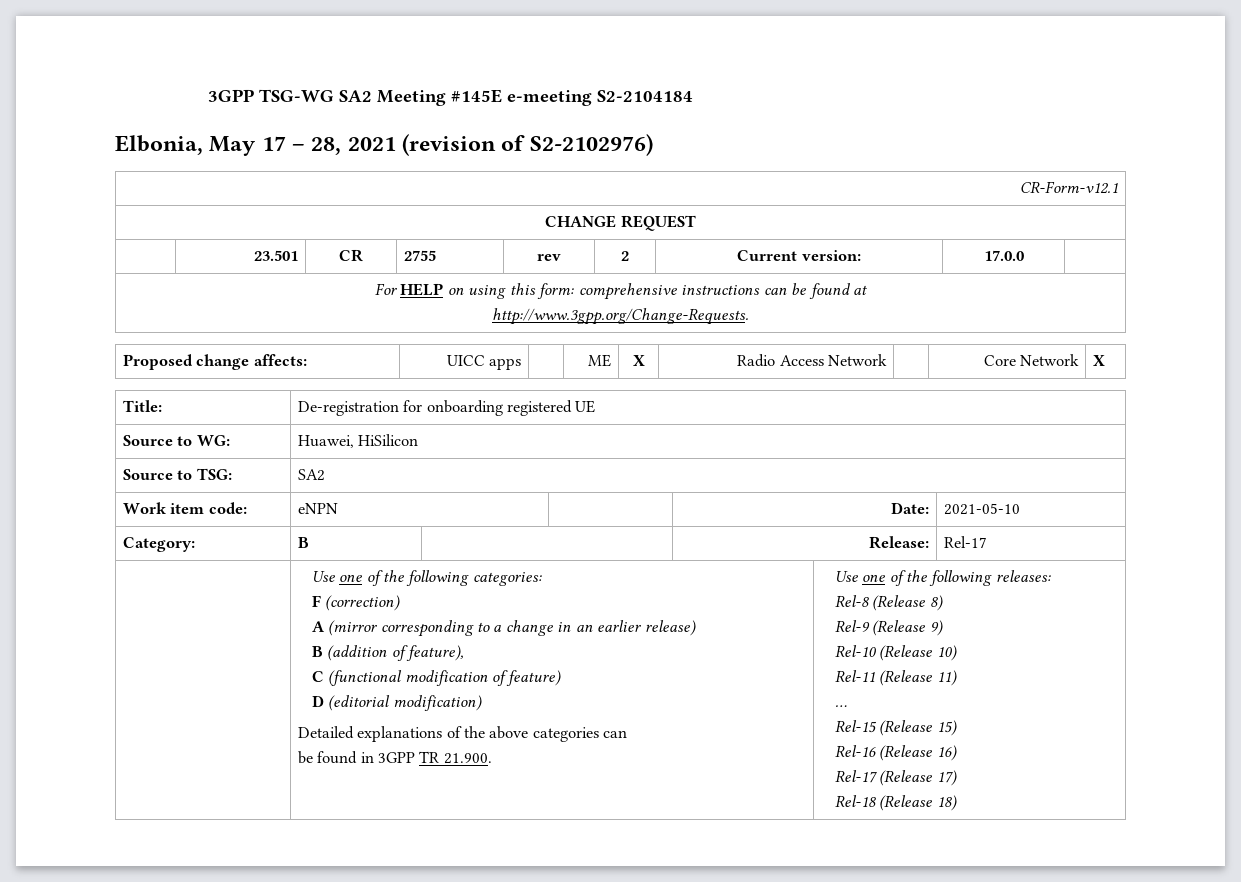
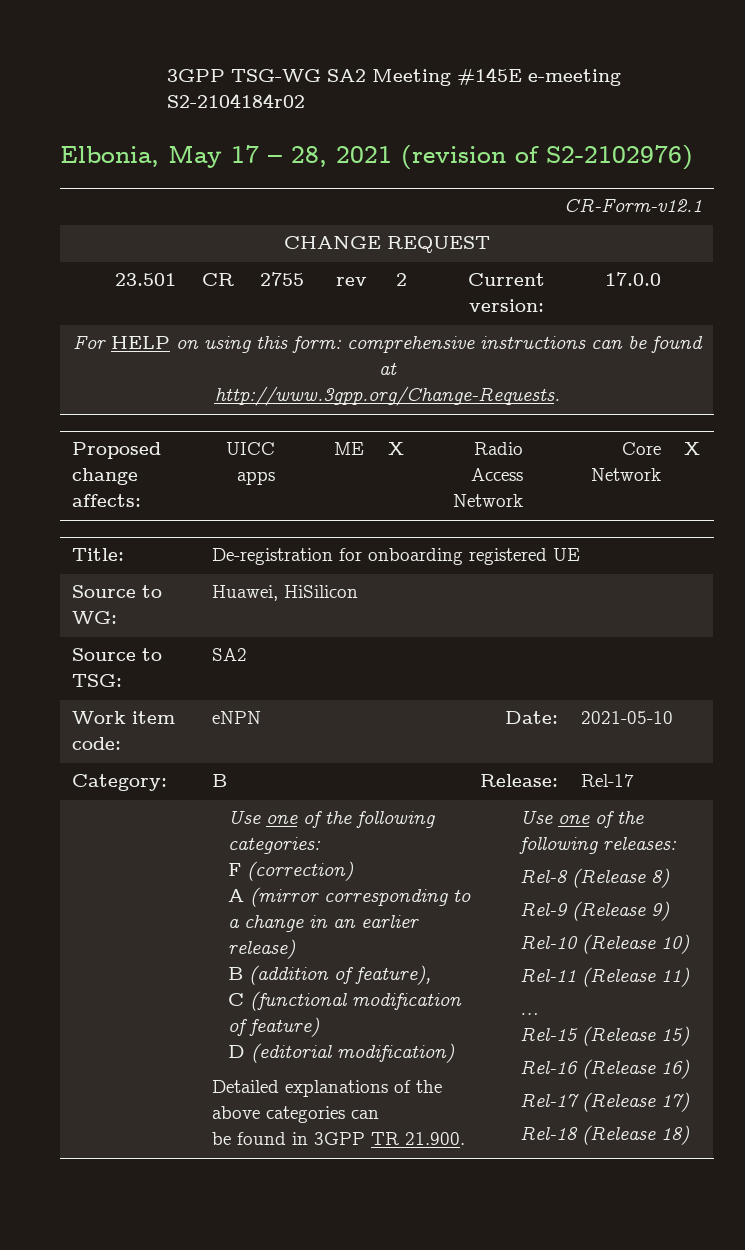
- 3GPP TSG-WG SA2 Meeting #145E e-meeting S2-2104184
+ 3GPP TSG-WG SA2 Meeting #145E e-meeting S2-2104184r02

